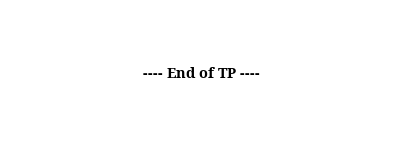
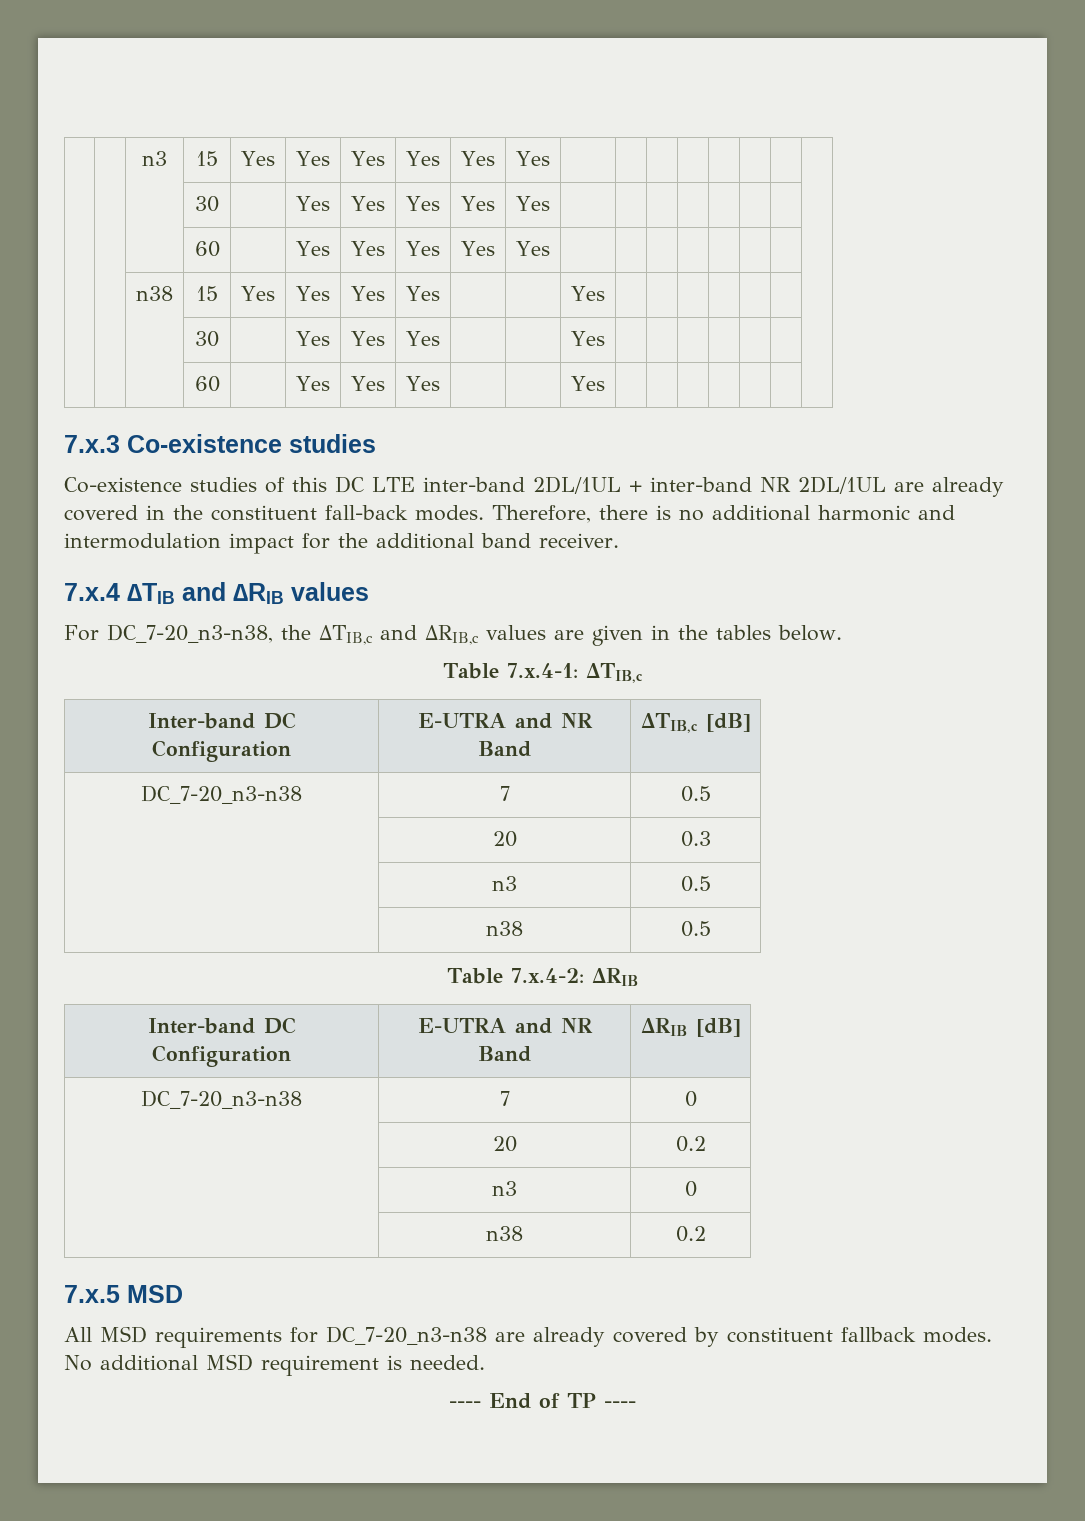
+ | | n3 | 15 | Yes | Yes | Yes | Yes | Yes | Yes | | | | | | | |
+ | | | 30 | | Yes | Yes | Yes | Yes | Yes | | | | | | | |
+ | | | 60 | | Yes | Yes | Yes | Yes | Yes | | | | | | | |
+ | | n38 | 15 | Yes | Yes | Yes | Yes | | | Yes | | | | | | |
+ | | | 30 | | Yes | Yes | Yes | | | Yes | | | | | | |
+ | | | 60 | | Yes | Yes | Yes | | | Yes | | | | | | |
+ 7.x.3 Co-existence studies
+ Co-existence studies of this DC LTE inter-band 2DL/1UL + inter-band NR 2DL/1UL are already covered in the constituent fall-back modes. Therefore, there is no additional harmonic and intermodulation impact for the additional band receiver.
+ 7.x.4 ∆TIB and ∆RIB values
+ For DC_7-20_n3-n38, the ΔTIB,c and ΔRIB,c values are given in the tables below.
+ Table 7.x.4-1: ΔTIB,c
+ Inter-band DC Configuration | E-UTRA and NR Band | ΔTIB,c [dB]
+ DC_7-20_n3-n38 | 7 | 0.5
+ | 20 | 0.3
+ | n3 | 0.5
+ | n38 | 0.5
+ Table 7.x.4-2: ΔRIB
+ Inter-band DC Configuration | E-UTRA and NR Band | ΔRIB [dB]
+ DC_7-20_n3-n38 | 7 | 0
+ | 20 | 0.2
+ | n3 | 0
+ | n38 | 0.2
+ 7.x.5 MSD
+ All MSD requirements for DC_7-20_n3-n38 are already covered by constituent fallback modes. No additional MSD requirement is needed.

